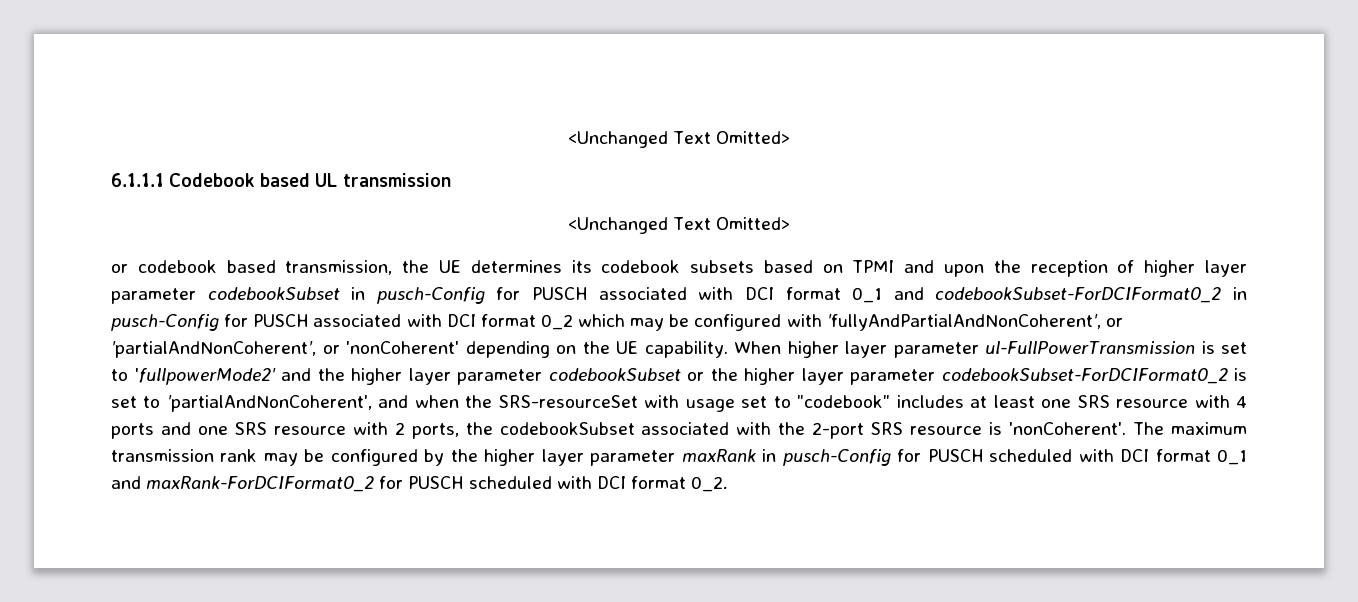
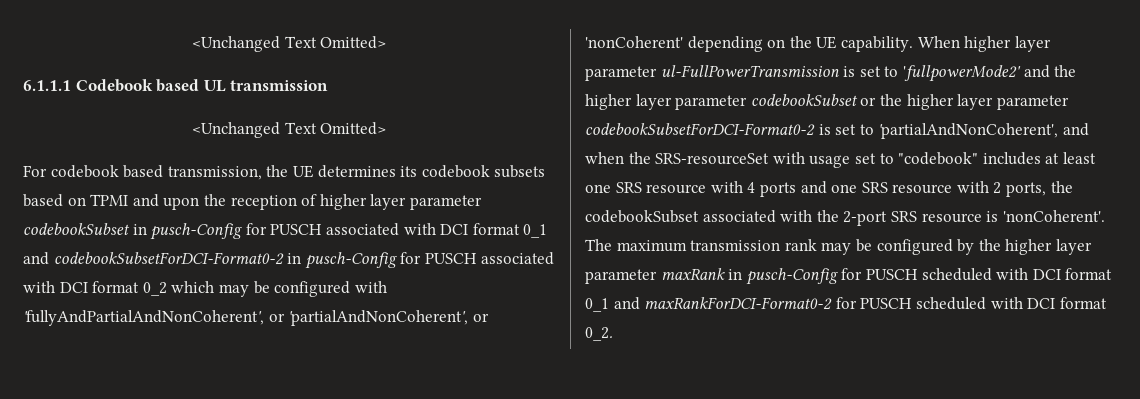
- or codebook based transmission, the UE determines its codebook subsets based on TPMI and upon the reception of higher layer parameter codebookSubset in pusch-Config for PUSCH associated with DCI format 0_1 and codebookSubset-ForDCIFormat0_2 in pusch-Config for PUSCH associated with DCI format 0_2 which may be configured with 'fullyAndPartialAndNonCoherent', or 'partialAndNonCoherent', or 'nonCoherent' depending on the UE capability.
+ For codebook based transmission, the UE determines its codebook subsets based on TPMI and upon the reception of higher layer parameter codebookSubset in pusch-Config for PUSCH associated with DCI format 0_1 and codebookSubsetForDCI-Format0-2 in pusch-Config for PUSCH associated with DCI format 0_2 which may be configured with 'fullyAndPartialAndNonCoherent', or 'partialAndNonCoherent', or 'nonCoherent' depending on the UE capability.
- When higher layer parameter ul-FullPowerTransmission is set to 'fullpowerMode2' and the higher layer parameter codebookSubset or the higher layer parameter codebookSubset-ForDCIFormat0_2 is set to 'partialAndNonCoherent', and when the SRS-resourceSet with usage set to "codebook" includes at least one SRS resource with 4 ports and one SRS resource with 2 ports, the codebookSubset associated with the 2-port SRS resource is 'nonCoherent'.
+ When higher layer parameter ul-FullPowerTransmission is set to 'fullpowerMode2' and the higher layer parameter codebookSubset or the higher layer parameter codebookSubsetForDCI-Format0-2 is set to 'partialAndNonCoherent', and when the SRS-resourceSet with usage set to "codebook" includes at least one SRS resource with 4 ports and one SRS resource with 2 ports, the codebookSubset associated with the 2-port SRS resource is 'nonCoherent'.
- The maximum transmission rank may be configured by the higher layer parameter maxRank in pusch-Config for PUSCH scheduled with DCI format 0_1 and maxRank-ForDCIFormat0_2 for PUSCH scheduled with DCI format 0_2.
+ The maximum transmission rank may be configured by the higher layer parameter maxRank in pusch-Config for PUSCH scheduled with DCI format 0_1 and maxRankForDCI-Format0-2 for PUSCH scheduled with DCI format 0_2.

